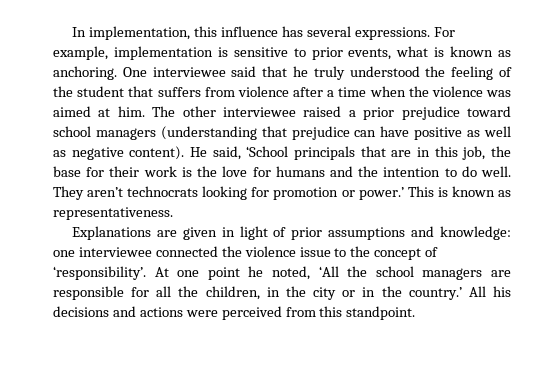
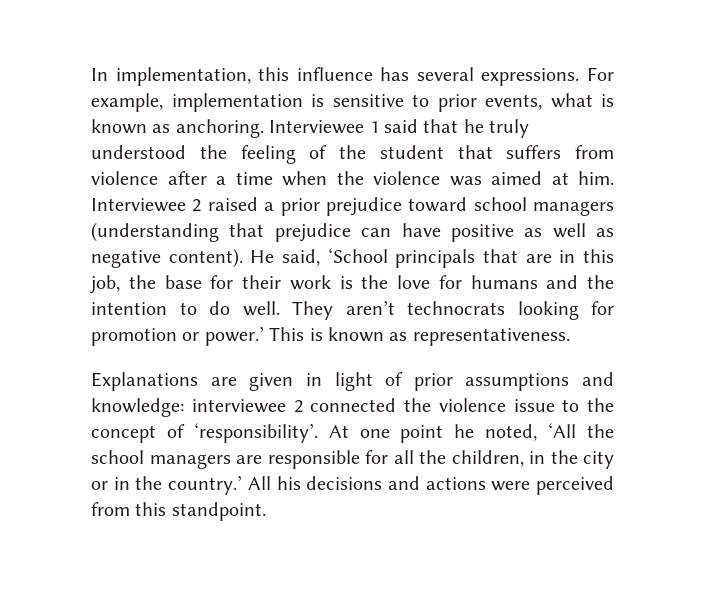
- One interviewee said that he truly understood the feeling of the student that suffers from violence after a time when the violence was aimed at him.
+ Interviewee 1 said that he truly understood the feeling of the student that suffers from violence after a time when the violence was aimed at him.
- The other interviewee raised a prior prejudice toward school managers (understanding that prejudice can have positive as well as negative content).
+ Interviewee 2 raised a prior prejudice toward school managers (understanding that prejudice can have positive as well as negative content).
- Explanations are given in light of prior assumptions and knowledge: one interviewee connected the violence issue to the concept of ‘responsibility’.
+ Explanations are given in light of prior assumptions and knowledge: interviewee 2 connected the violence issue to the concept of ‘responsibility’.

